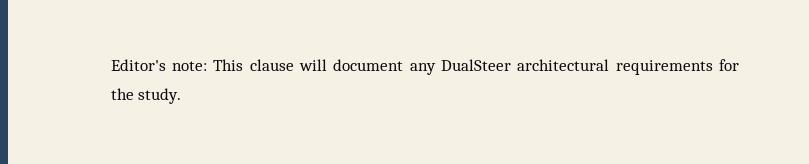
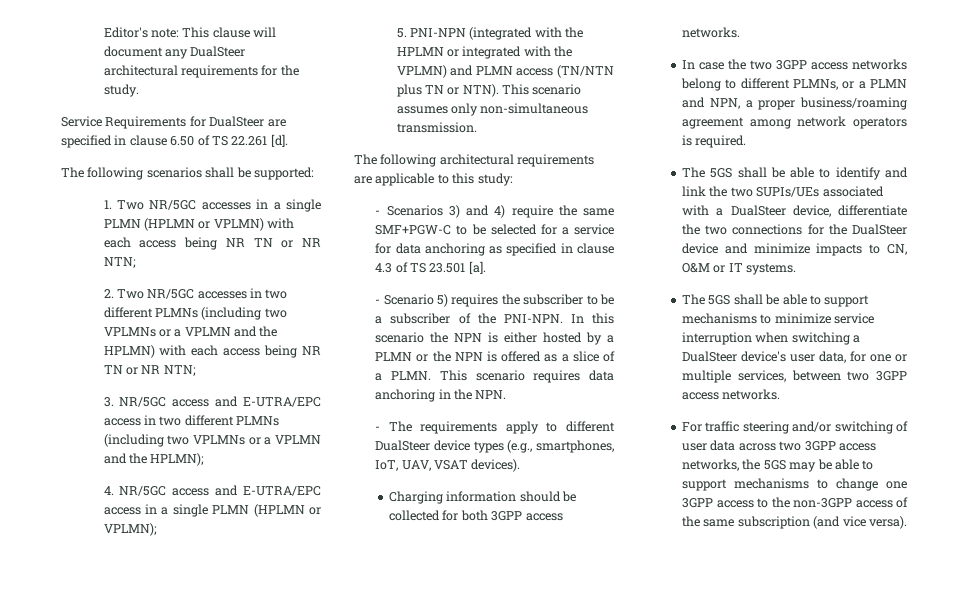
+ Service Requirements for DualSteer are specified in clause 6.50 of TS 22.261 [d].
+ The following scenarios shall be supported:
+ 1. Two NR/5GC accesses in a single PLMN (HPLMN or VPLMN) with each access being NR TN or NR NTN;
+ 2. Two NR/5GC accesses in two different PLMNs (including two VPLMNs or a VPLMN and the HPLMN) with each access being NR TN or NR NTN;
+ 3. NR/5GC access and E-UTRA/EPC access in two different PLMNs (including two VPLMNs or a VPLMN and the HPLMN);
+ 4. NR/5GC access and E-UTRA/EPC access in a single PLMN (HPLMN or VPLMN);
+ 5. PNI-NPN (integrated with the HPLMN or integrated with the VPLMN) and PLMN access (TN/NTN plus TN or NTN). This scenario assumes only non-simultaneous transmission.
+ The following architectural requirements are applicable to this study:
+ - Scenarios 3) and 4) require the same SMF+PGW-C to be selected for a service for data anchoring as specified in clause 4.3 of TS 23.501 [a].
+ - Scenario 5) requires the subscriber to be a subscriber of the PNI-NPN. In this scenario the NPN is either hosted by a PLMN or the NPN is offered as a slice of a PLMN. This scenario requires data anchoring in the NPN.
+ - The requirements apply to different DualSteer device types (e.g., smartphones, IoT, UAV, VSAT devices).
+ Charging information should be collected for both 3GPP access networks.
+ In case the two 3GPP access networks belong to different PLMNs, or a PLMN and NPN, a proper business/roaming agreement among network operators is required.
+ The 5GS shall be able to identify and link the two SUPIs/UEs associated with a DualSteer device, differentiate the two connections for the DualSteer device and minimize impacts to CN, O&M or IT systems.
+ The 5GS shall be able to support mechanisms to minimize service interruption when switching a DualSteer device's user data, for one or multiple services, between two 3GPP access networks.
+ For traffic steering and/or switching of user data across two 3GPP access networks, the 5GS may be able to support mechanisms to change one 3GPP access to the non-3GPP access of the same subscription (and vice versa).

